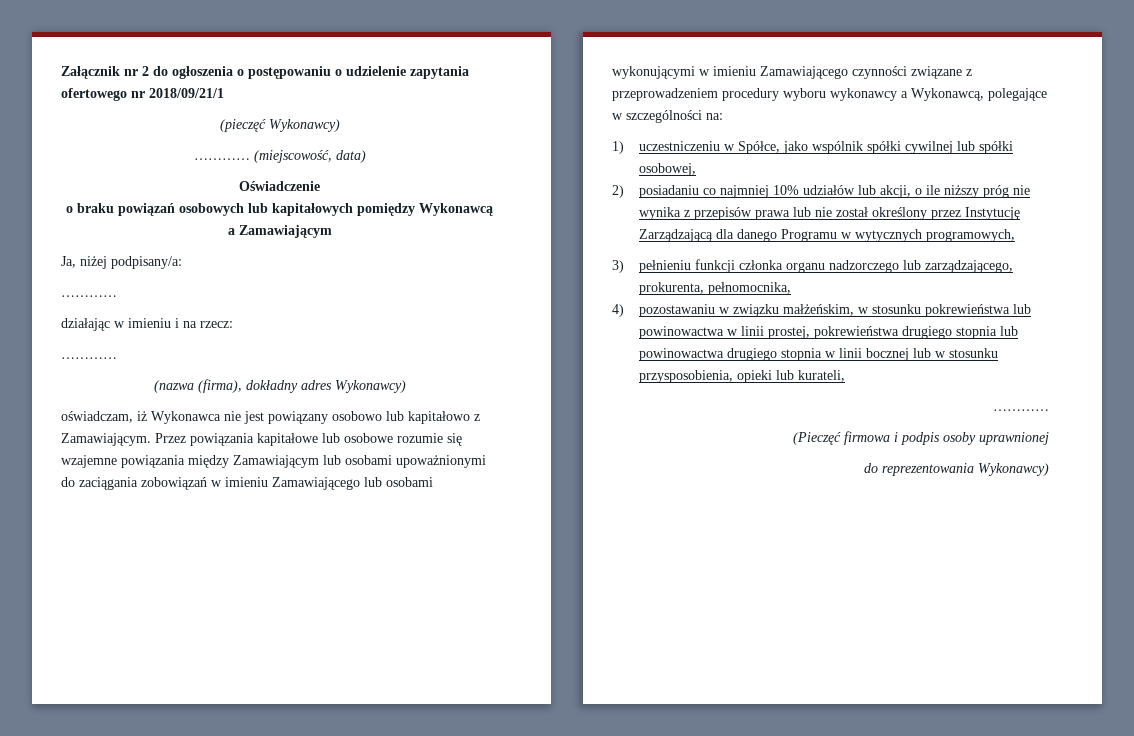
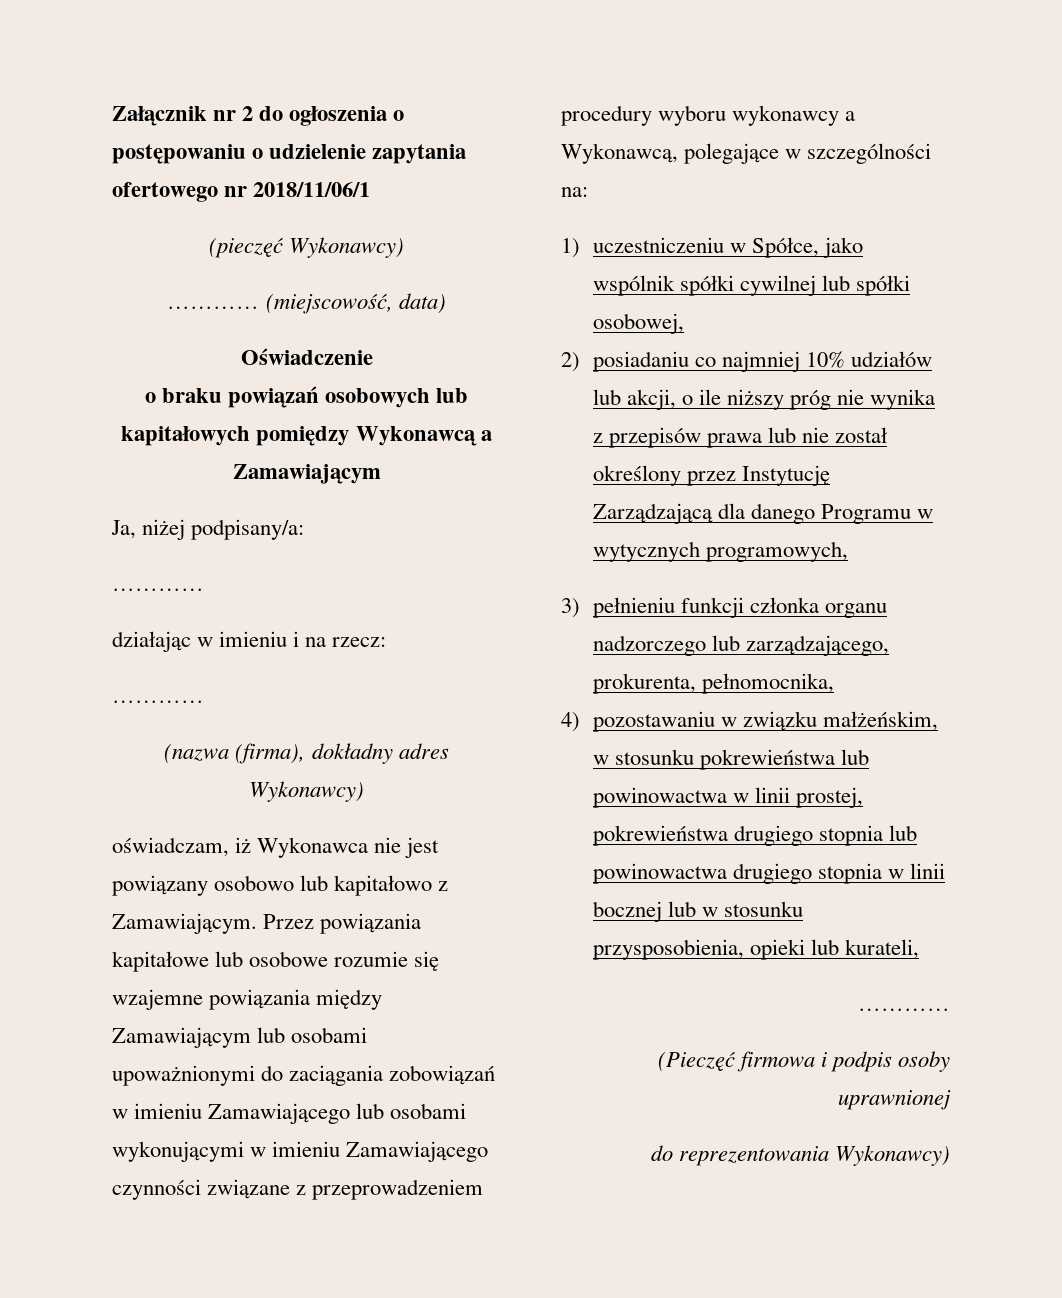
- Załącznik nr 2 do ogłoszenia o postępowaniu o udzielenie zapytania ofertowego nr 2018/09/21/1
+ Załącznik nr 2 do ogłoszenia o postępowaniu o udzielenie zapytania ofertowego nr 2018/11/06/1

